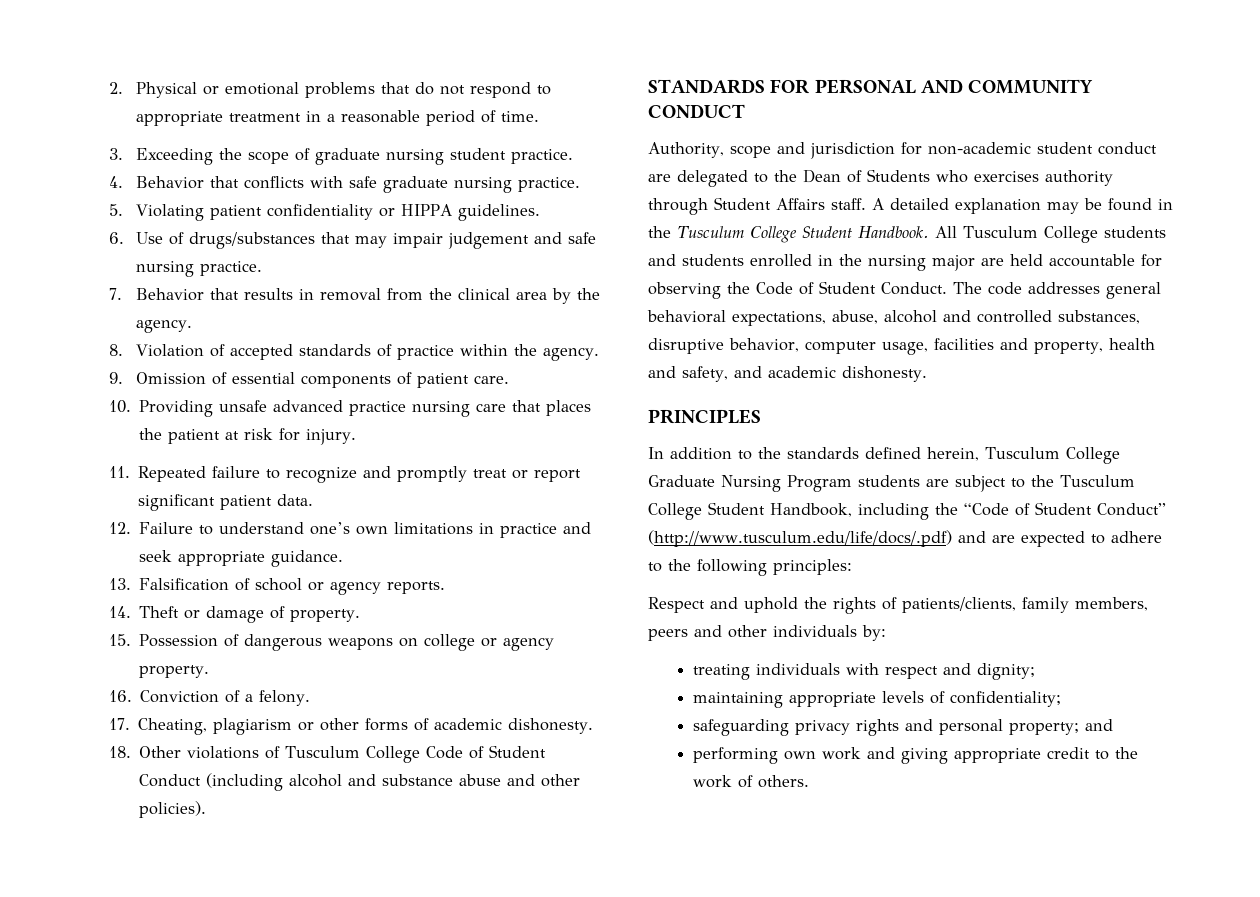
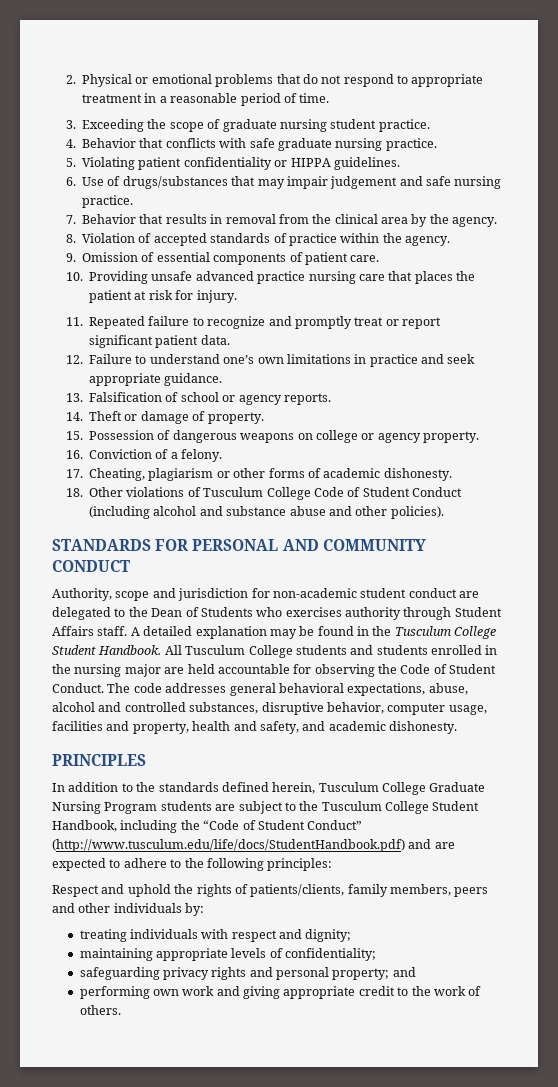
- In addition to the standards defined herein, Tusculum College Graduate Nursing Program students are subject to the Tusculum College Student Handbook, including the “Code of Student Conduct” (http://www.tusculum.edu/life/docs/.pdf) and are expected to adhere to the following principles:
+ In addition to the standards defined herein, Tusculum College Graduate Nursing Program students are subject to the Tusculum College Student Handbook, including the “Code of Student Conduct” (http://www.tusculum.edu/life/docs/StudentHandbook.pdf) and are expected to adhere to the following principles:

